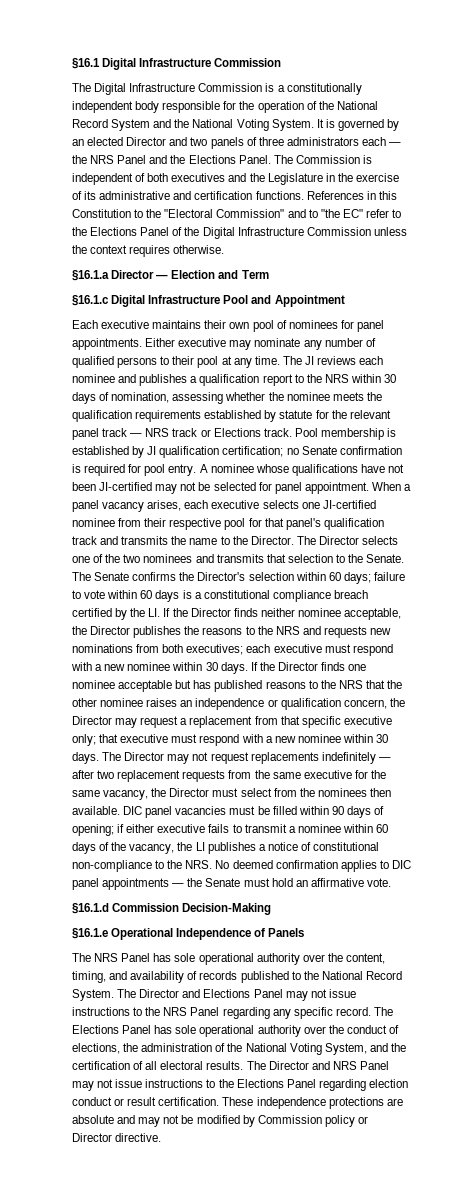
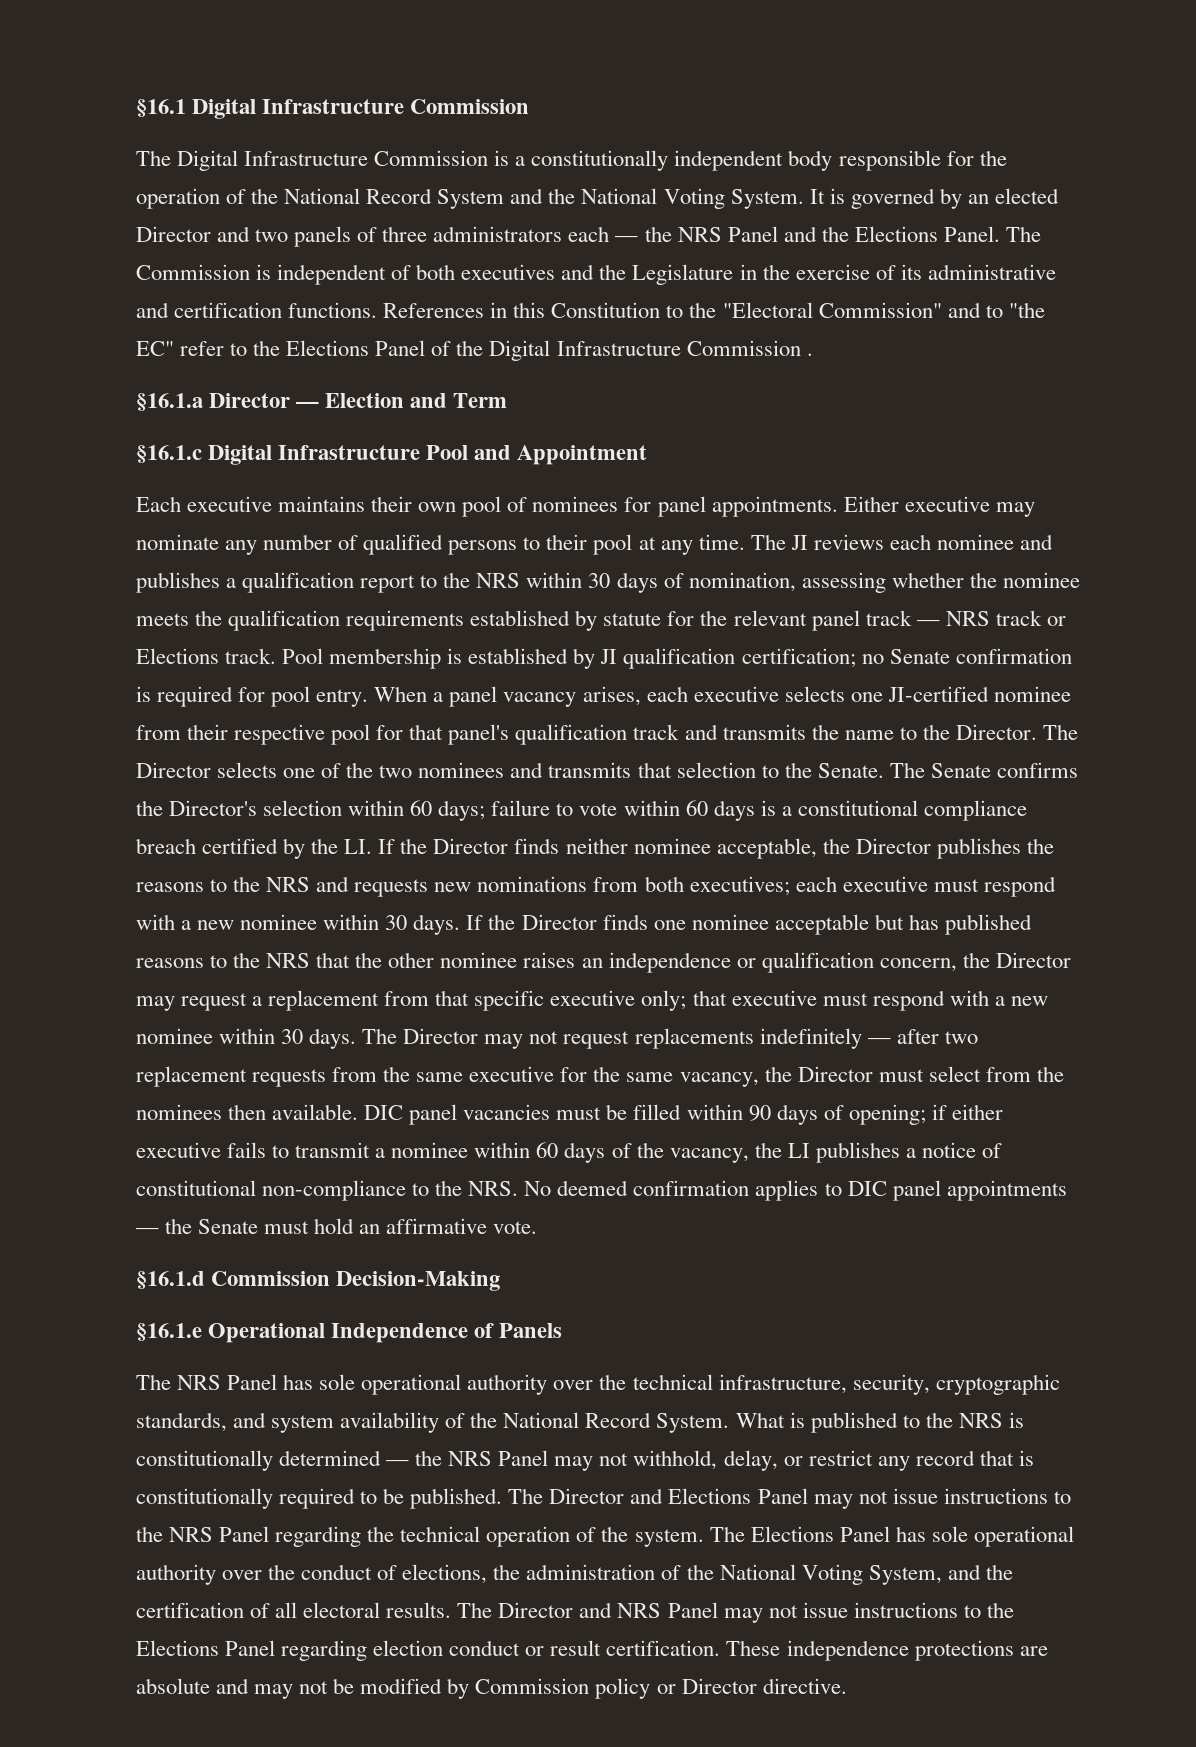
- References in this Constitution to the "Electoral Commission" and to "the EC" refer to the Elections Panel of the Digital Infrastructure Commission unless the context requires otherwise.
+ References in this Constitution to the "Electoral Commission" and to "the EC" refer to the Elections Panel of the Digital Infrastructure Commission .
- A nominee whose qualifications have not been JI-certified may not be selected for panel appointment.
- The NRS Panel has sole operational authority over the content, timing, and availability of records published to the National Record System.
+ The NRS Panel has sole operational authority over the technical infrastructure, security, cryptographic standards, and system availability of the National Record System. What is published to the NRS is constitutionally determined — the NRS Panel may not withhold, delay, or restrict any record that is constitutionally required to be published.
- The Director and Elections Panel may not issue instructions to the NRS Panel regarding any specific record.
+ The Director and Elections Panel may not issue instructions to the NRS Panel regarding the technical operation of the system.

